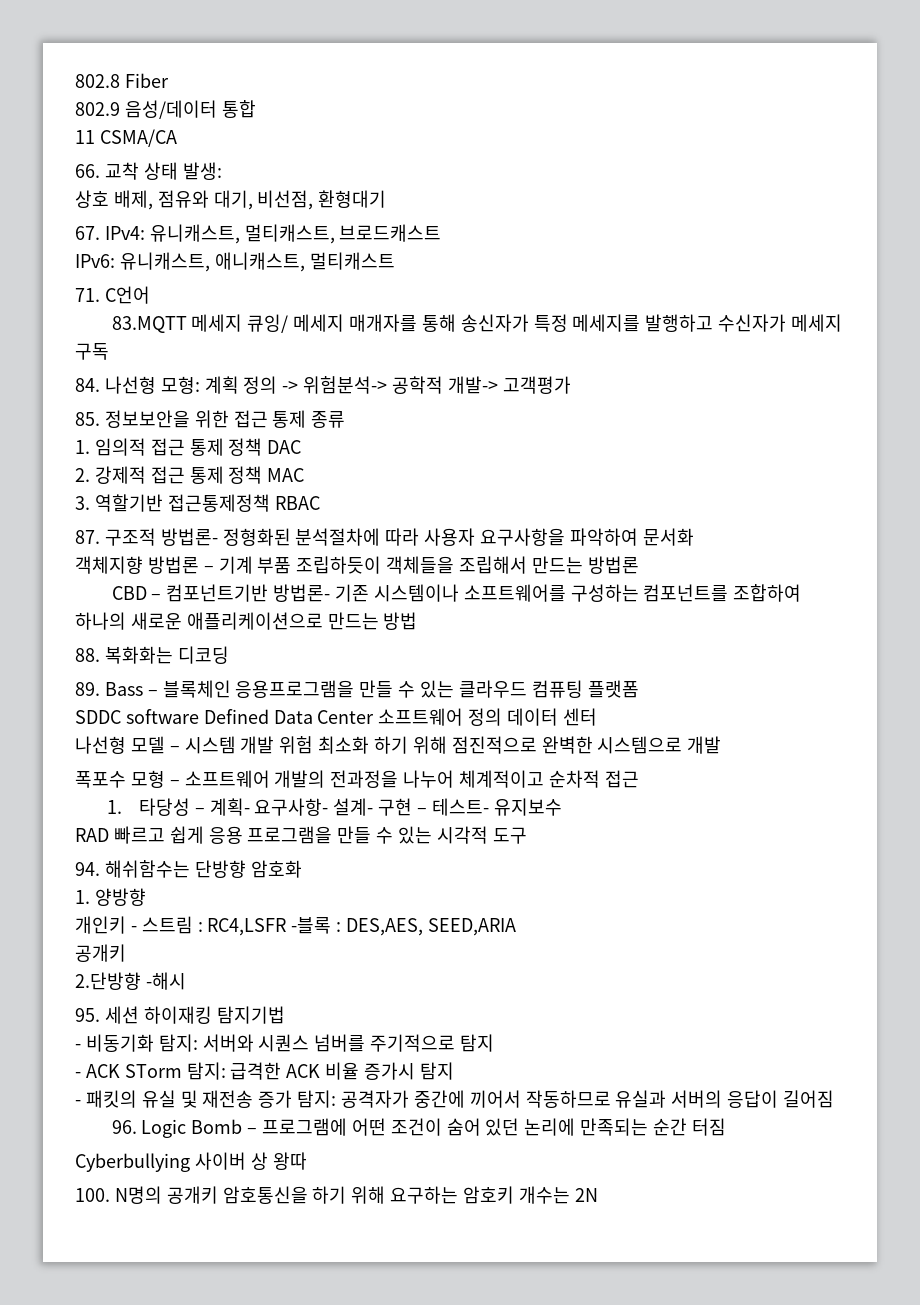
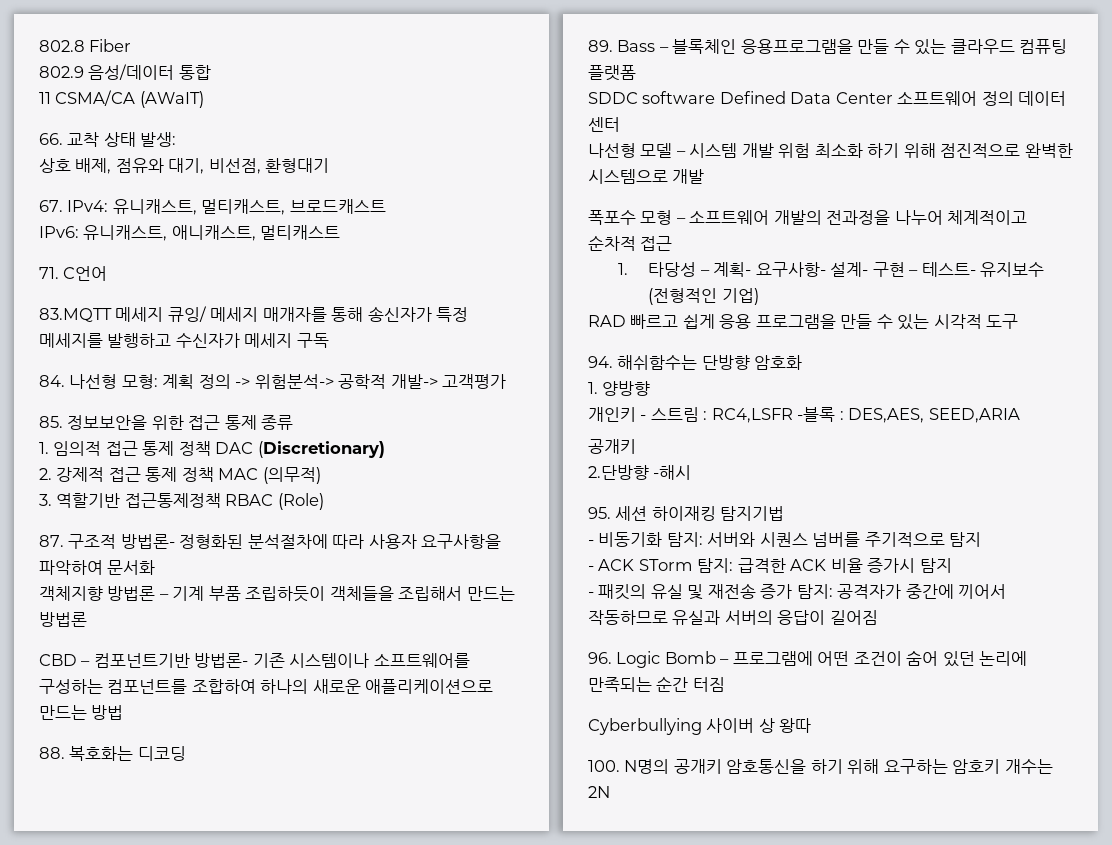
- 11 CSMA/CA
+ 11 CSMA/CA (AWaIT)
- 1. 임의적 접근 통제 정책 DAC
+ 1. 임의적 접근 통제 정책 DAC (Discretionary)
- 2. 강제적 접근 통제 정책 MAC
+ 2. 강제적 접근 통제 정책 MAC (의무적)
- 3. 역할기반 접근통제정책 RBAC
+ 3. 역할기반 접근통제정책 RBAC (Role)
- 88. 복화화는 디코딩
+ 88. 복호화는 디코딩
- 1. 타당성 – 계획- 요구사항- 설계- 구현 – 테스트- 유지보수
+ 1. 타당성 – 계획- 요구사항- 설계- 구현 – 테스트- 유지보수 (전형적인 기업)

